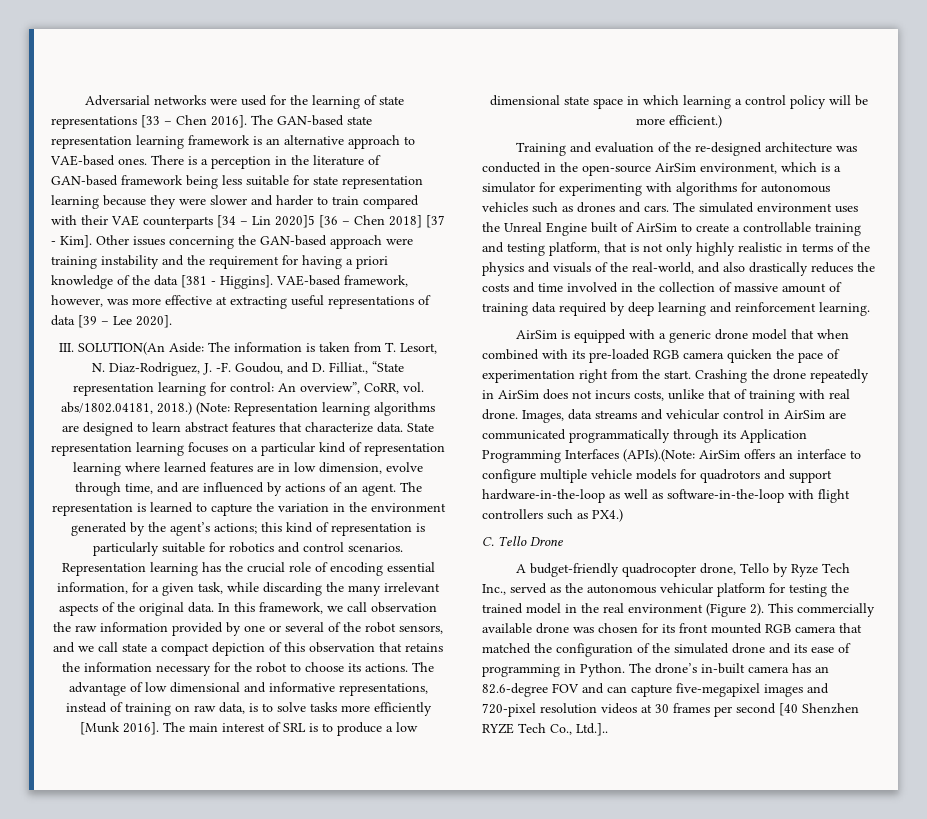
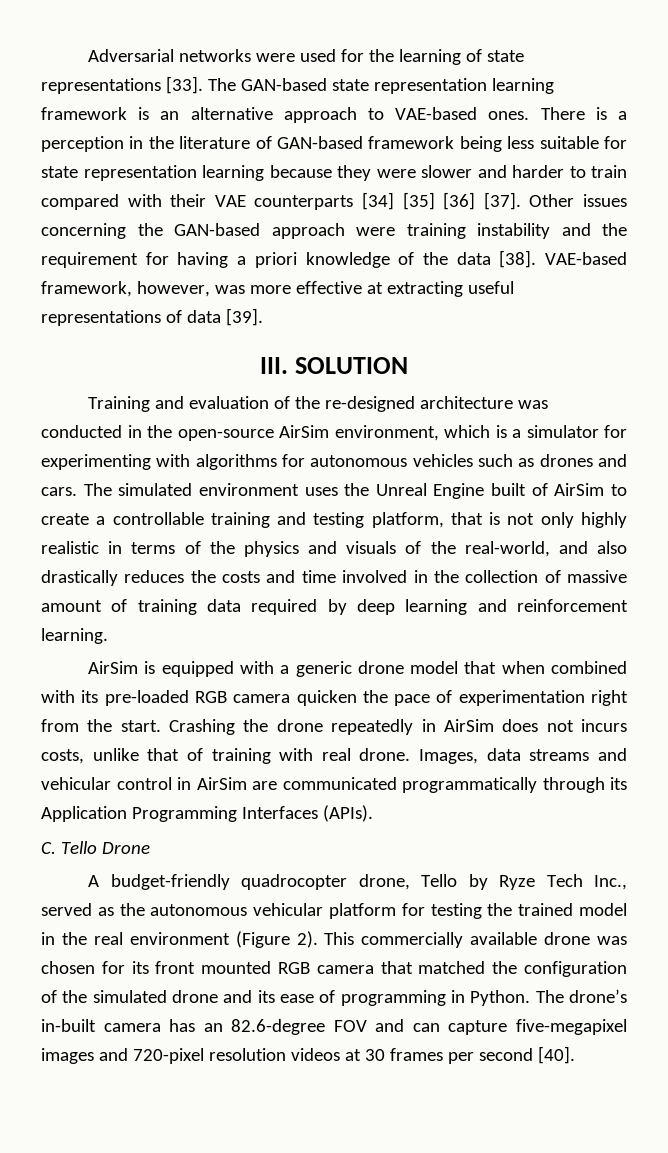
- Adversarial networks were used for the learning of state representations [33 – Chen 2016].
+ Adversarial networks were used for the learning of state representations [33].
- There is a perception in the literature of GAN-based framework being less suitable for state representation learning because they were slower and harder to train compared with their VAE counterparts [34 – Lin 2020]5 [36 – Chen 2018] [37 - Kim].
+ There is a perception in the literature of GAN-based framework being less suitable for state representation learning because they were slower and harder to train compared with their VAE counterparts [34] [35] [36] [37].
- Other issues concerning the GAN-based approach were training instability and the requirement for having a priori knowledge of the data [381 - Higgins].
+ Other issues concerning the GAN-based approach were training instability and the requirement for having a priori knowledge of the data [38].
- VAE-based framework, however, was more effective at extracting useful representations of data [39 – Lee 2020].
- III. SOLUTION(An Aside: The information is taken from T. Lesort, N. Diaz-Rodriguez, J. -F. Goudou, and D. Filliat., “State representation learning for control: An overview”, CoRR, vol. abs/1802.04181, 2018.) (Note: Representation learning algorithms are designed to learn abstract features that characterize data. State representation learning focuses on a particular kind of representation learning where learned features are in low dimension, evolve through time, and are influenced by actions of an agent. The representation is learned to capture the variation in the environment generated by the agent’s actions; this kind of representation is particularly suitable for robotics and control scenarios. Representation learning has the crucial role of encoding essential information, for a given task, while discarding the many irrelevant aspects of the original data. In this framework, we call observation the raw information provided by one or several of the robot sensors, and we call state a compact depiction of this observation that retains the information necessary for the robot to choose its actions. The advantage of low dimensional and informative representations, instead of training on raw data, is to solve tasks more efficiently [Munk 2016]. The main interest of SRL is to produce a low dimensional state space in which learning a control policy will be more efficient.)
+ VAE-based framework, however, was more effective at extracting useful representations of data [39].
+ III. SOLUTION
- Images, data streams and vehicular control in AirSim are communicated programmatically through its Application Programming Interfaces (APIs).(Note: AirSim offers an interface to configure multiple vehicle models for quadrotors and support hardware-in-the-loop as well as software-in-the-loop with flight controllers such as PX4.)
+ Images, data streams and vehicular control in AirSim are communicated programmatically through its Application Programming Interfaces (APIs).
- The drone’s in-built camera has an 82.6-degree FOV and can capture five-megapixel images and 720-pixel resolution videos at 30 frames per second [40 Shenzhen RYZE Tech Co., Ltd.]..
+ The drone’s in-built camera has an 82.6-degree FOV and can capture five-megapixel images and 720-pixel resolution videos at 30 frames per second [40].

